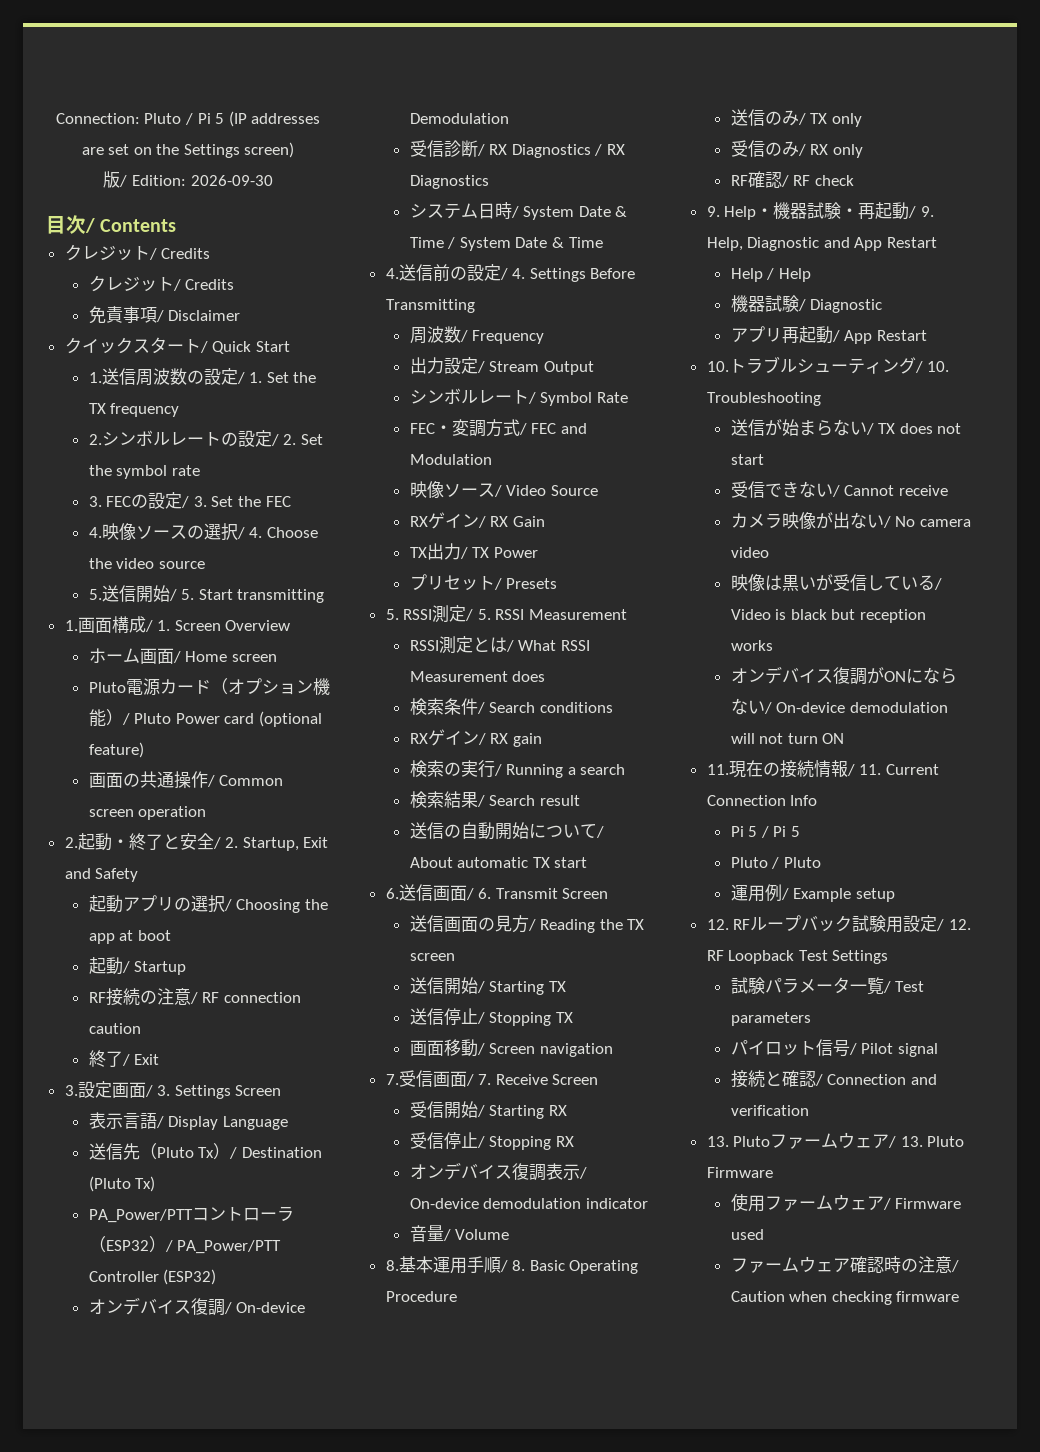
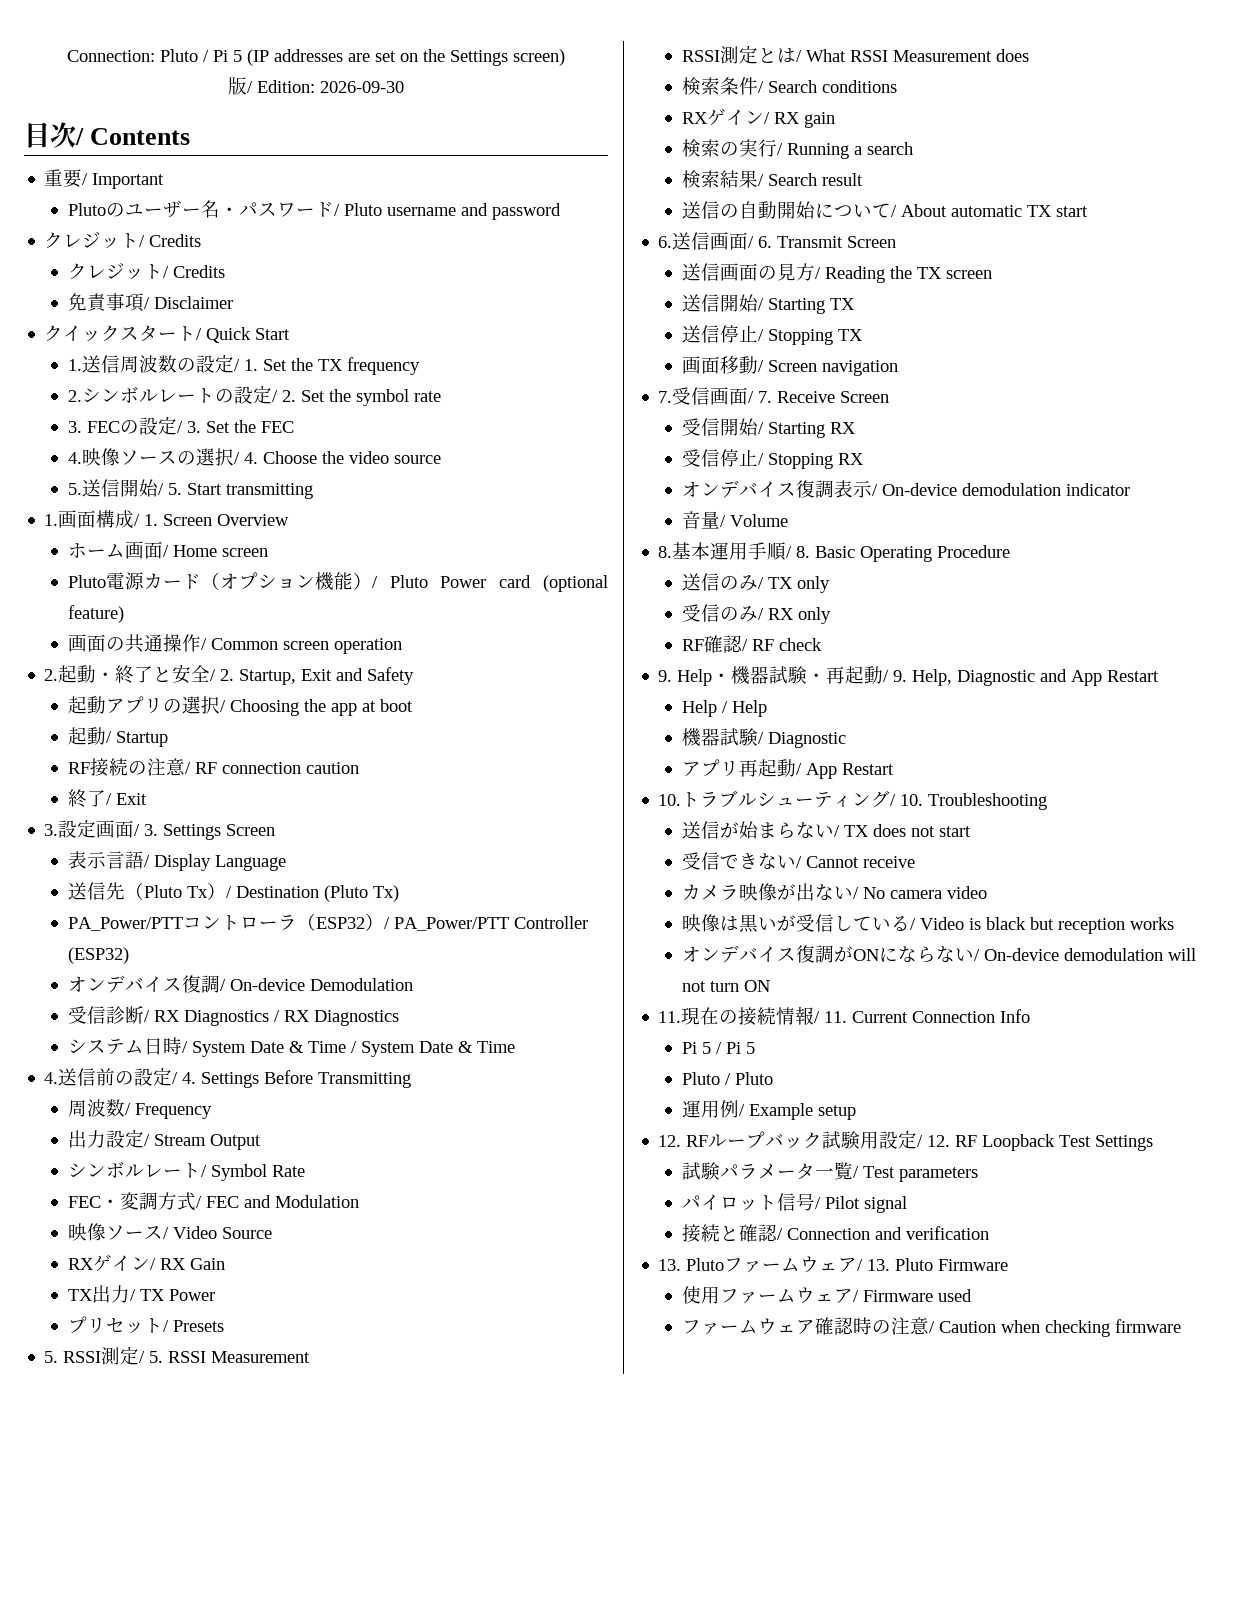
+ 重要/ Important
+ Plutoのユーザー名・パスワード/ Pluto username and password

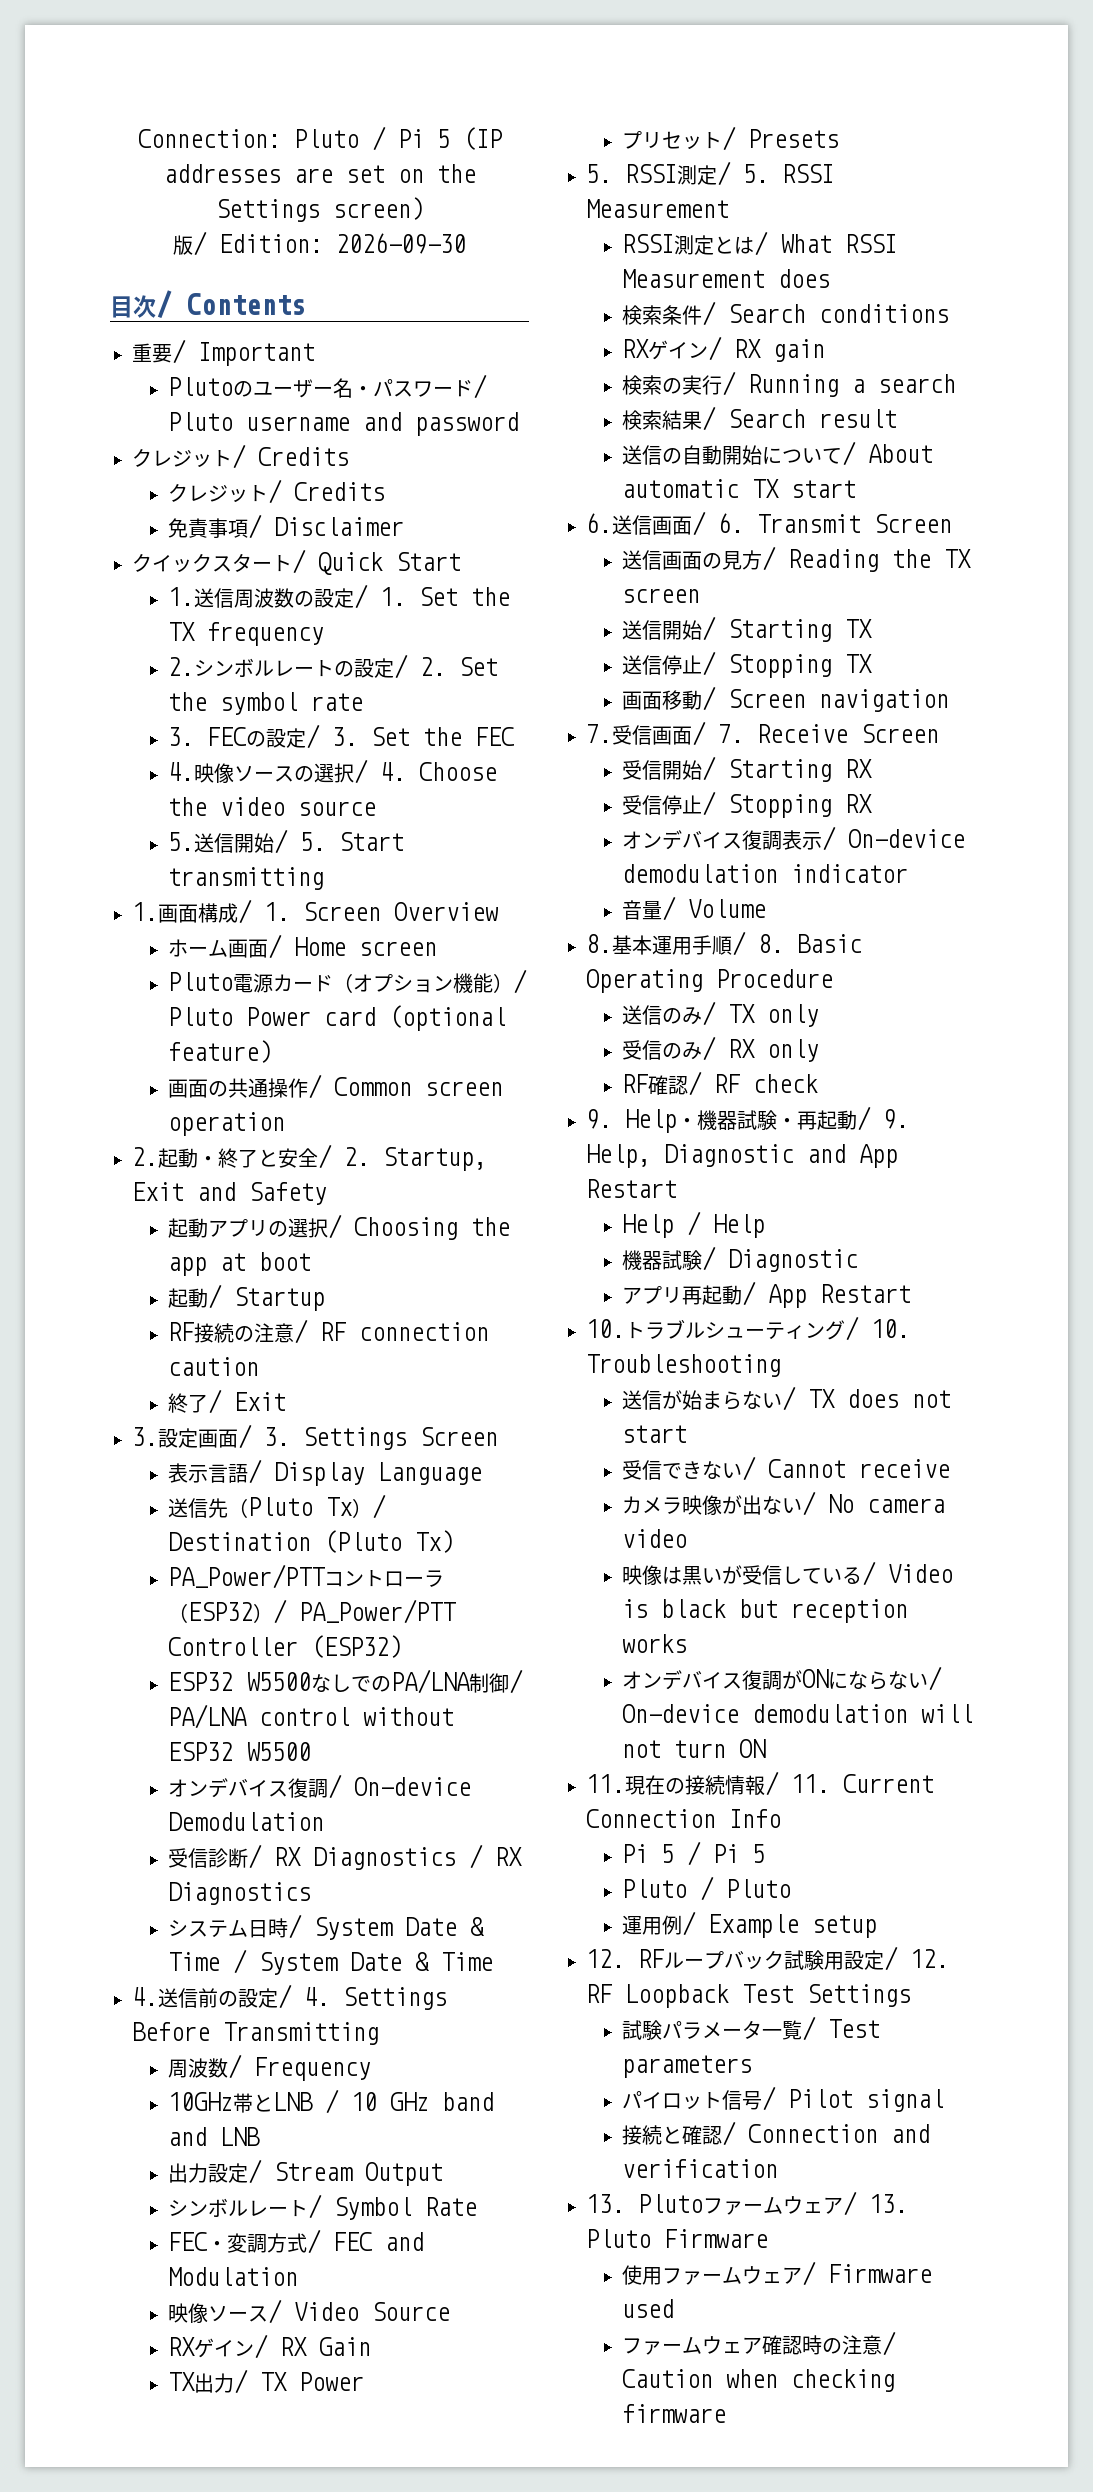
+ ESP32 W5500なしでのPA/LNA制御/ PA/LNA control without ESP32 W5500
+ 10GHz帯とLNB / 10 GHz band and LNB

